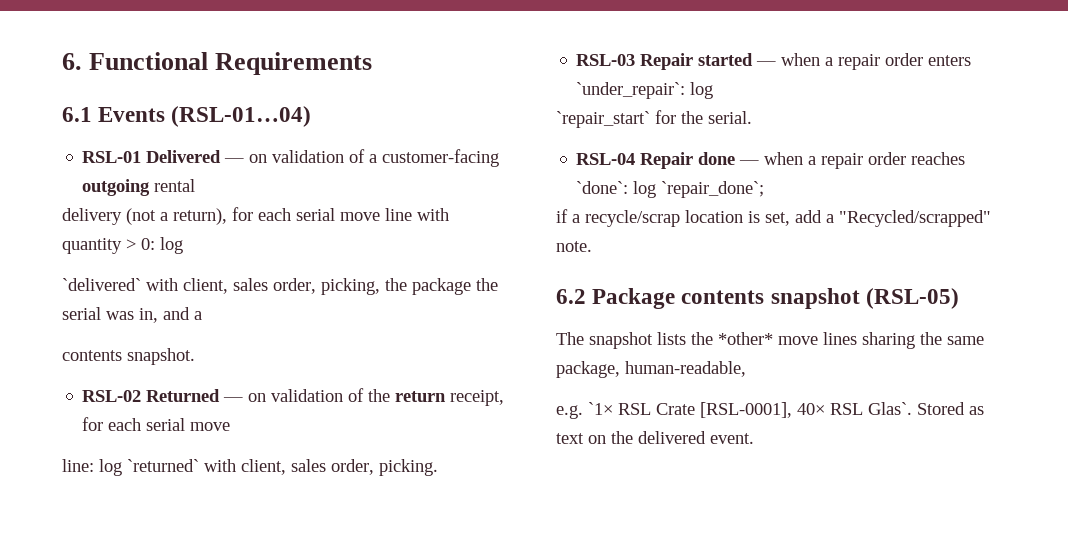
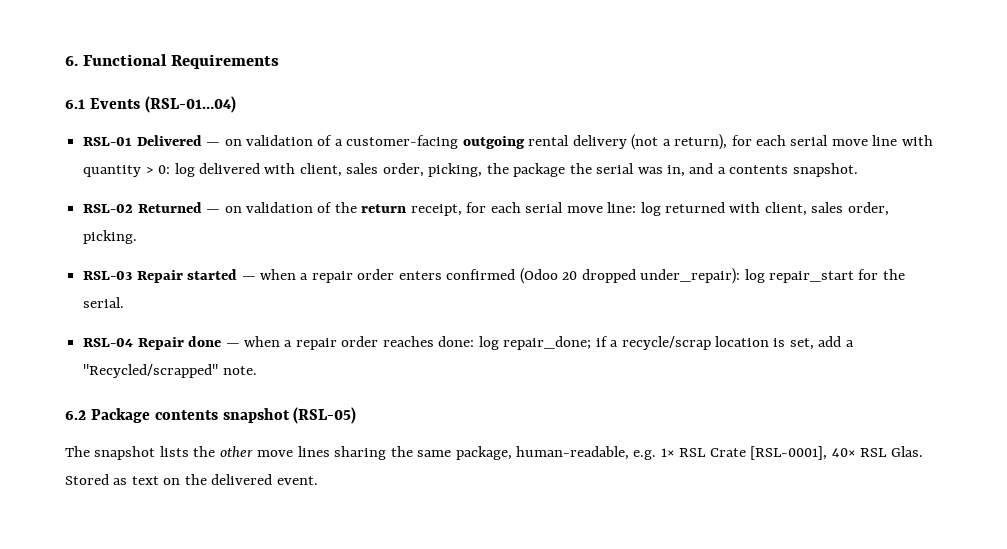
- RSL-01 Delivered — on validation of a customer-facing outgoing rental
- delivery (not a return), for each serial move line with quantity > 0: log
- `delivered` with client, sales order, picking, the package the serial was in, and a
- contents snapshot.
+ RSL-01 Delivered — on validation of a customer-facing outgoing rental delivery (not a return), for each serial move line with quantity > 0: log delivered with client, sales order, picking, the package the serial was in, and a contents snapshot.
- RSL-02 Returned — on validation of the return receipt, for each serial move
- line: log `returned` with client, sales order, picking.
+ RSL-02 Returned — on validation of the return receipt, for each serial move line: log returned with client, sales order, picking.
- RSL-03 Repair started — when a repair order enters `under_repair`: log
- `repair_start` for the serial.
+ RSL-03 Repair started — when a repair order enters confirmed (Odoo 20 dropped under_repair): log repair_start for the serial.
- RSL-04 Repair done — when a repair order reaches `done`: log `repair_done`;
- if a recycle/scrap location is set, add a "Recycled/scrapped" note.
+ RSL-04 Repair done — when a repair order reaches done: log repair_done; if a recycle/scrap location is set, add a "Recycled/scrapped" note.
- The snapshot lists the *other* move lines sharing the same package, human-readable,
- e.g. `1× RSL Crate [RSL-0001], 40× RSL Glas`.
+ The snapshot lists the other move lines sharing the same package, human-readable, e.g. 1× RSL Crate [RSL-0001], 40× RSL Glas.

